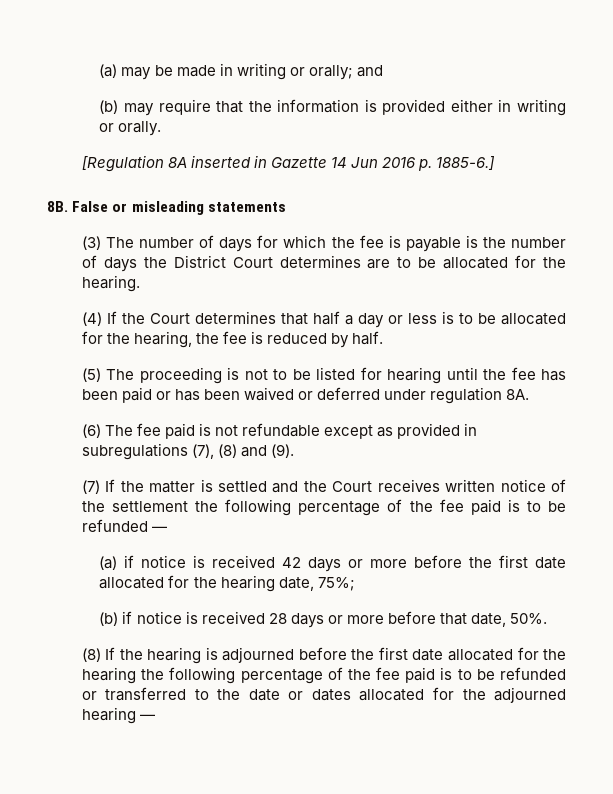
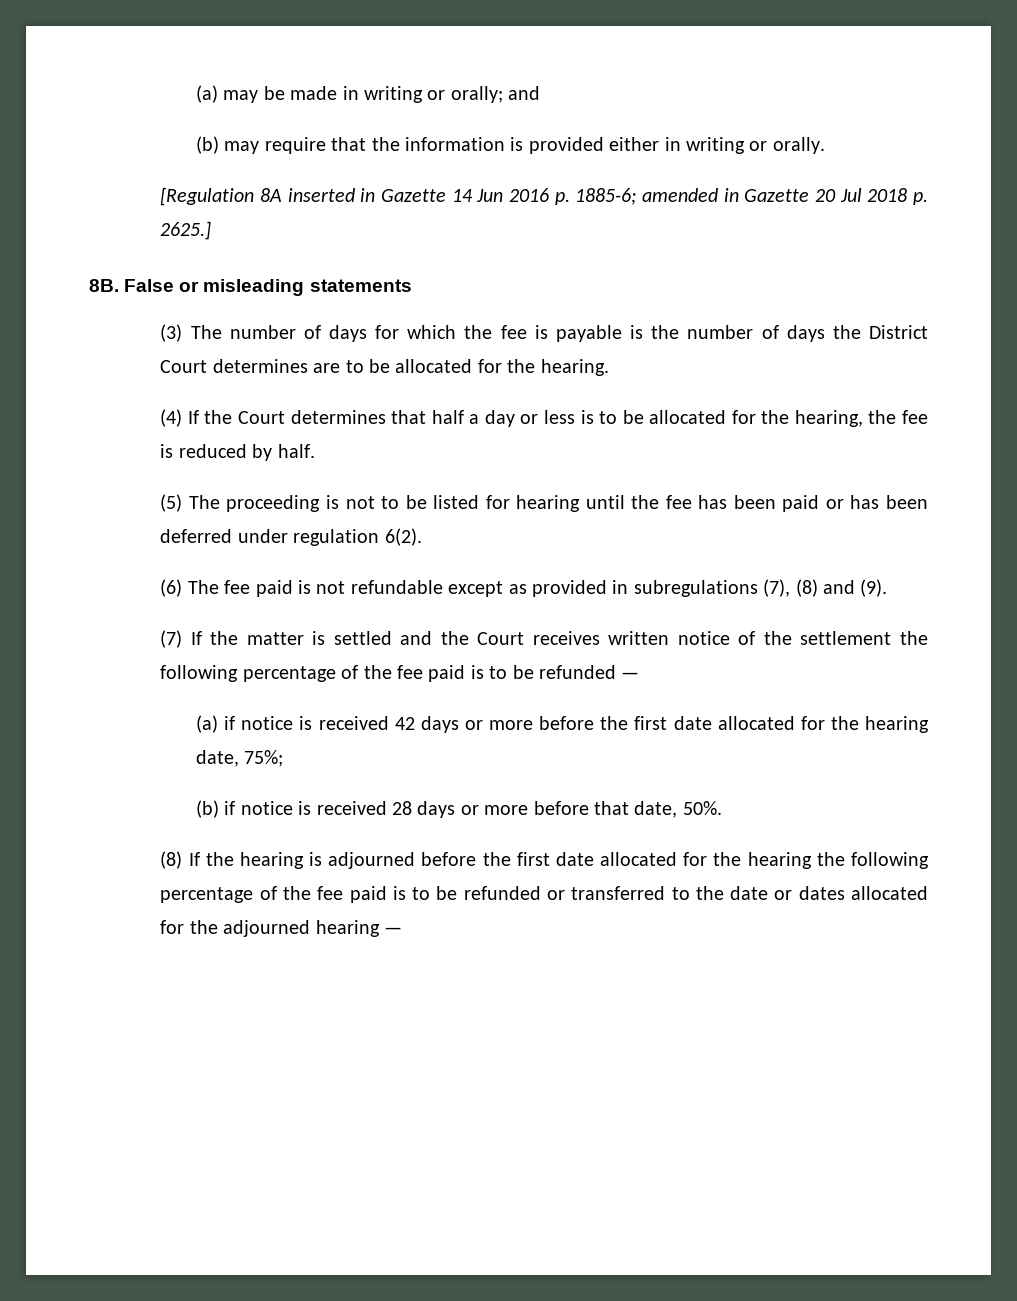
- [Regulation 8A inserted in Gazette 14 Jun 2016 p. 1885-6.]
+ [Regulation 8A inserted in Gazette 14 Jun 2016 p. 1885-6; amended in Gazette 20 Jul 2018 p. 2625.]
- (5) The proceeding is not to be listed for hearing until the fee has been paid or has been waived or deferred under regulation 8A.
+ (5) The proceeding is not to be listed for hearing until the fee has been paid or has been deferred under regulation 6(2).

